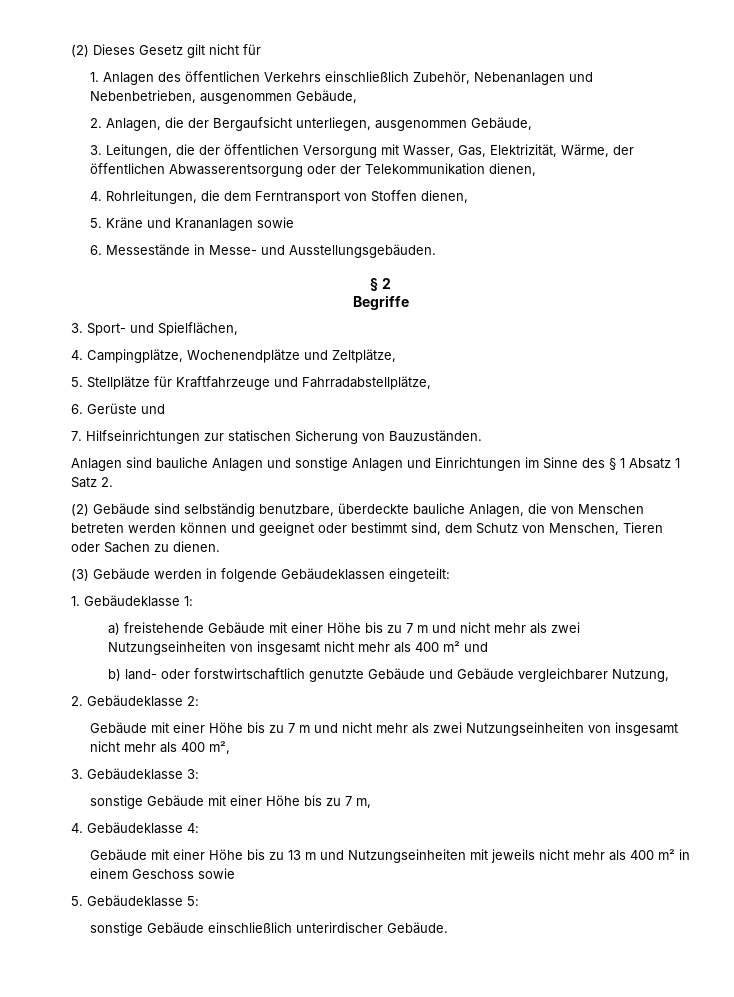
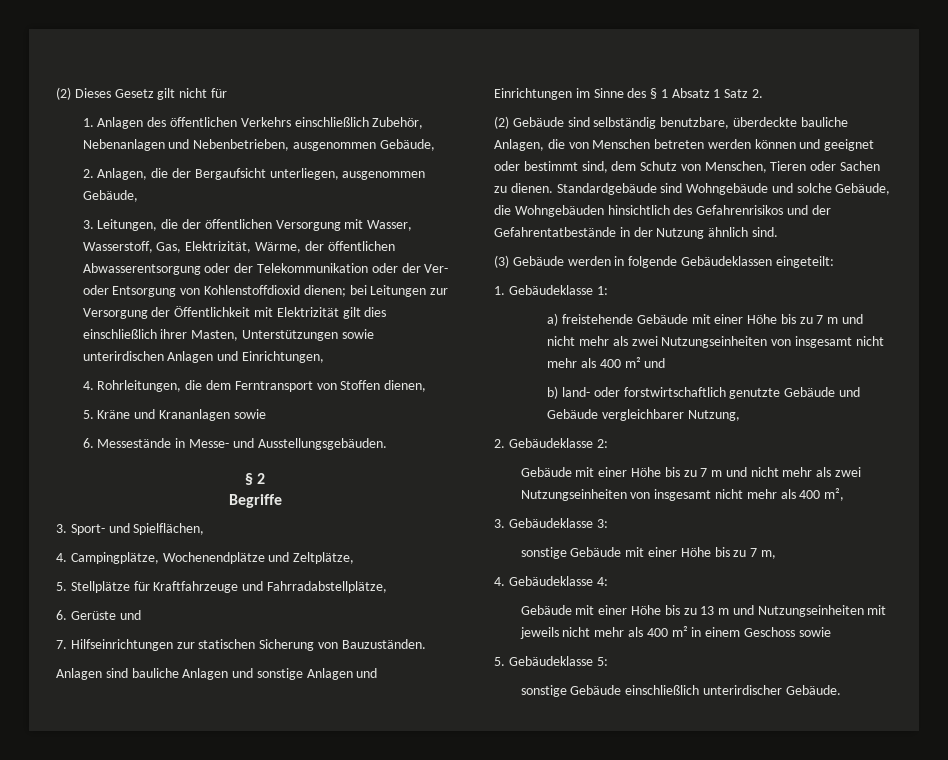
- 3. Leitungen, die der öffentlichen Versorgung mit Wasser, Gas, Elektrizität, Wärme, der öffentlichen Abwasserentsorgung oder der Telekommunikation dienen,
+ 3. Leitungen, die der öffentlichen Versorgung mit Wasser, Wasserstoff, Gas, Elektrizität, Wärme, der öffentlichen Abwasserentsorgung oder der Telekommunikation oder der Ver- oder Entsorgung von Kohlenstoffdioxid dienen; bei Leitungen zur Versorgung der Öffentlichkeit mit Elektrizität gilt dies einschließlich ihrer Masten, Unterstützungen sowie unterirdischen Anlagen und Einrichtungen,
+ Standardgebäude sind Wohngebäude und solche Gebäude, die Wohngebäuden hinsichtlich des Gefahrenrisikos und der Gefahrentatbestände in der Nutzung ähnlich sind.

